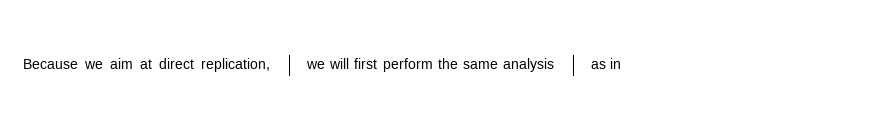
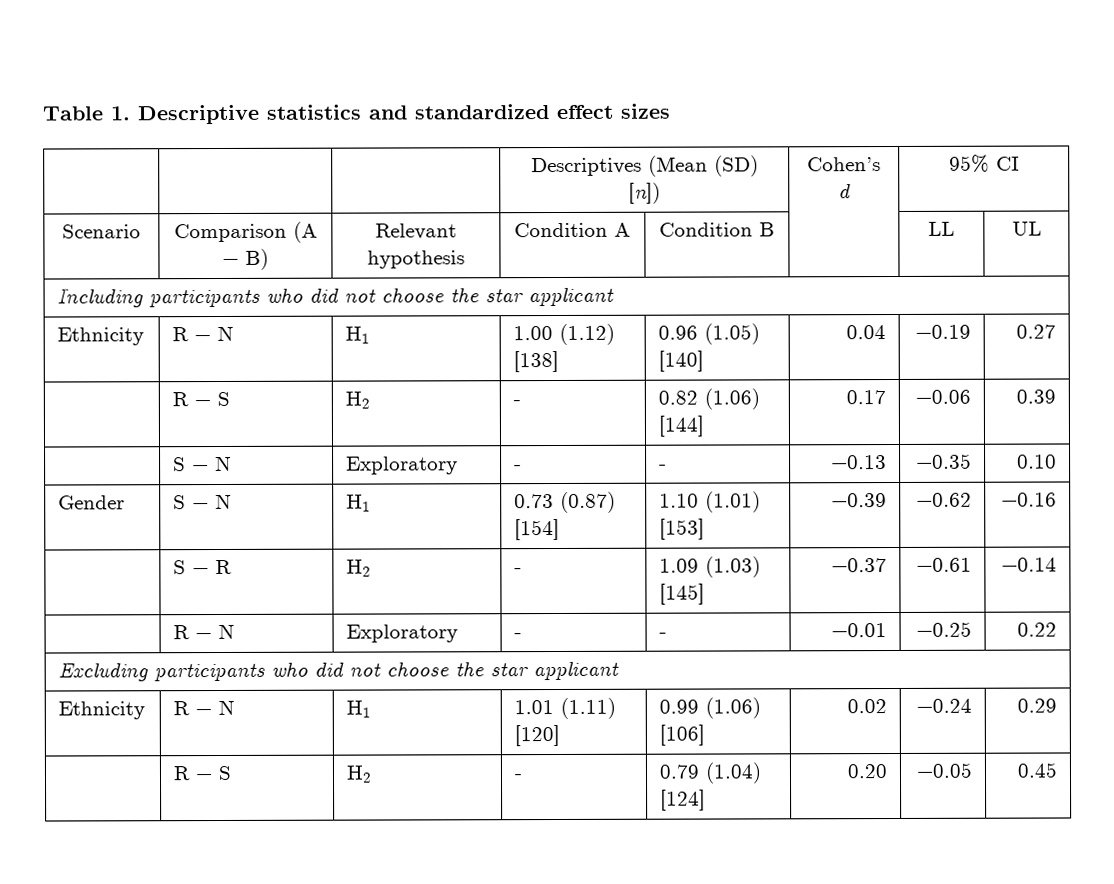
- Because we aim at direct replication, we will first perform the same analysis as in
+ Table 1. Descriptive statistics and standardized effect sizes
+ | | | Descriptives (Mean (SD) [n]) | Cohen’s d | 95% CI
+ Scenario | Comparison (A − B) | Relevant hypothesis | Condition A | Condition B | | LL | UL
+ Including participants who did not choose the star applicant
+ Ethnicity | R − N | H1 | 1.00 (1.12) [138] | 0.96 (1.05) [140] | 0.04 | −0.19 | 0.27
+ | R − S | H2 | - | 0.82 (1.06) [144] | 0.17 | −0.06 | 0.39
+ | S − N | Exploratory | - | - | −0.13 | −0.35 | 0.10
+ Gender | S − N | H1 | 0.73 (0.87) [154] | 1.10 (1.01) [153] | −0.39 | −0.62 | −0.16
+ | S − R | H2 | - | 1.09 (1.03) [145] | −0.37 | −0.61 | −0.14
+ | R − N | Exploratory | - | - | −0.01 | −0.25 | 0.22
+ Excluding participants who did not choose the star applicant
+ Ethnicity | R − N | H1 | 1.01 (1.11) [120] | 0.99 (1.06) [106] | 0.02 | −0.24 | 0.29
+ | R − S | H2 | - | 0.79 (1.04) [124] | 0.20 | −0.05 | 0.45

